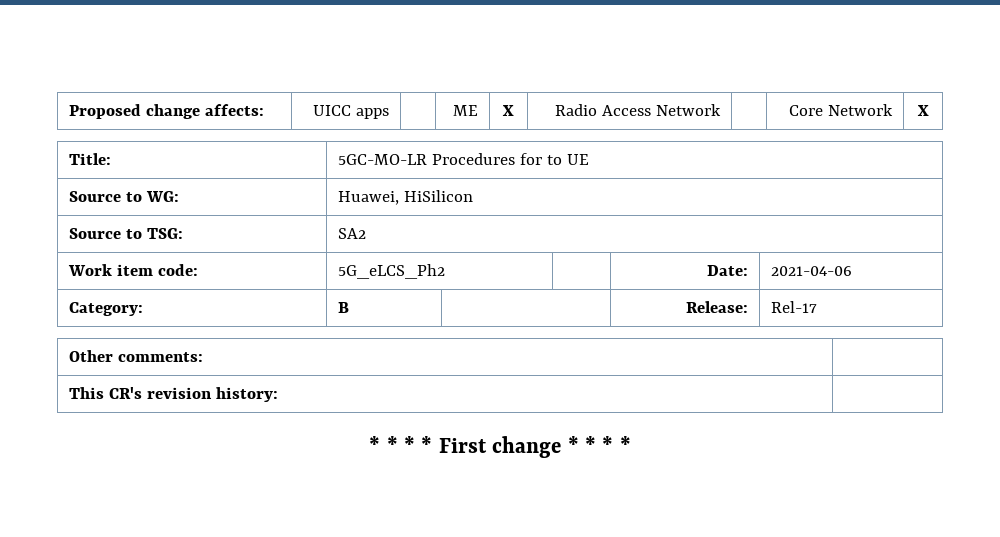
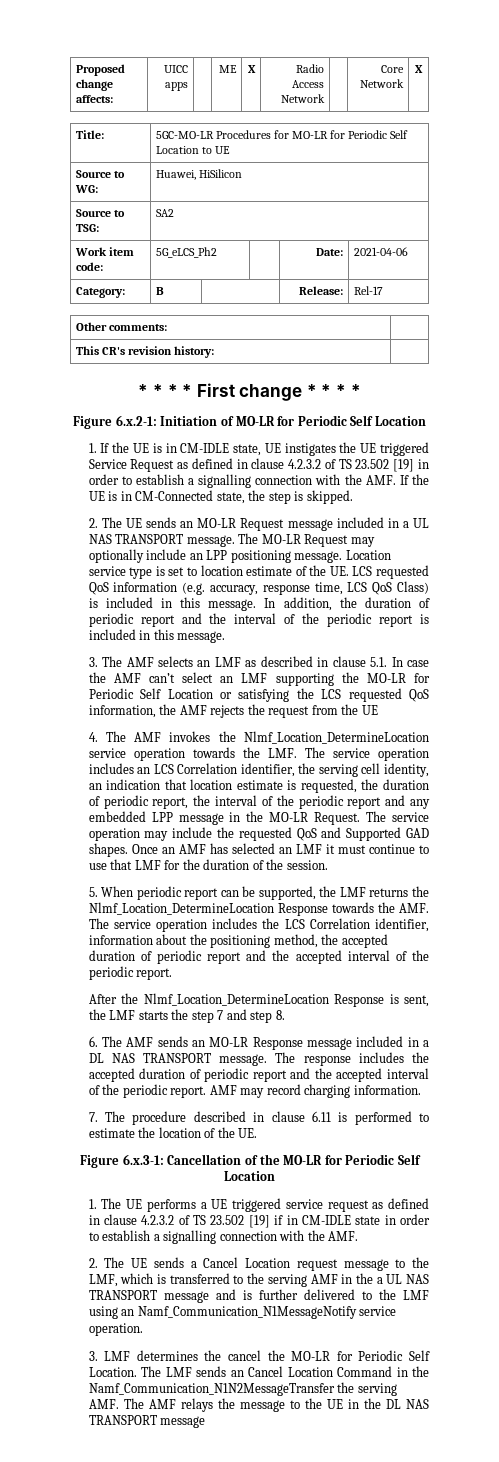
- Title: | 5GC-MO-LR Procedures for to UE
+ Title: | 5GC-MO-LR Procedures for MO-LR for Periodic Self Location to UE
+ Figure 6.x.2-1: Initiation of MO-LR for Periodic Self Location
+ 1. If the UE is in CM-IDLE state, UE instigates the UE triggered Service Request as defined in clause 4.2.3.2 of TS 23.502 [19] in order to establish a signalling connection with the AMF. If the UE is in CM-Connected state, the step is skipped.
+ 2. The UE sends an MO-LR Request message included in a UL NAS TRANSPORT message. The MO-LR Request may optionally include an LPP positioning message. Location service type is set to location estimate of the UE. LCS requested QoS information (e.g. accuracy, response time, LCS QoS Class) is included in this message. In addition, the duration of periodic report and the interval of the periodic report is included in this message.
+ 3. The AMF selects an LMF as described in clause 5.1. In case the AMF can’t select an LMF supporting the MO-LR for Periodic Self Location or satisfying the LCS requested QoS information, the AMF rejects the request from the UE
+ 4. The AMF invokes the Nlmf_Location_DetermineLocation service operation towards the LMF. The service operation includes an LCS Correlation identifier, the serving cell identity, an indication that location estimate is requested, the duration of periodic report, the interval of the periodic report and any embedded LPP message in the MO-LR Request. The service operation may include the requested QoS and Supported GAD shapes. Once an AMF has selected an LMF it must continue to use that LMF for the duration of the session.
+ 5. When periodic report can be supported, the LMF returns the Nlmf_Location_DetermineLocation Response towards the AMF. The service operation includes the LCS Correlation identifier, information about the positioning method, the accepted duration of periodic report and the accepted interval of the periodic report.
+ After the Nlmf_Location_DetermineLocation Response is sent, the LMF starts the step 7 and step 8.
+ 6. The AMF sends an MO-LR Response message included in a DL NAS TRANSPORT message. The response includes the accepted duration of periodic report and the accepted interval of the periodic report. AMF may record charging information.
+ 7. The procedure described in clause 6.11 is performed to estimate the location of the UE.
+ Figure 6.x.3-1: Cancellation of the MO-LR for Periodic Self Location
+ 1. The UE performs a UE triggered service request as defined in clause 4.2.3.2 of TS 23.502 [19] if in CM-IDLE state in order to establish a signalling connection with the AMF.
+ 2. The UE sends a Cancel Location request message to the LMF, which is transferred to the serving AMF in the a UL NAS TRANSPORT message and is further delivered to the LMF using an Namf_Communication_N1MessageNotify service operation.
+ 3. LMF determines the cancel the MO-LR for Periodic Self Location. The LMF sends an Cancel Location Command in the Namf_Communication_N1N2MessageTransfer the serving AMF. The AMF relays the message to the UE in the DL NAS TRANSPORT message

